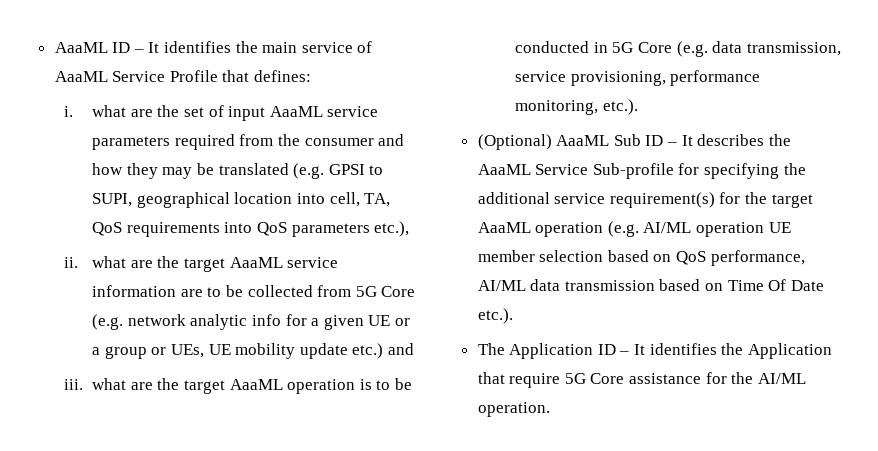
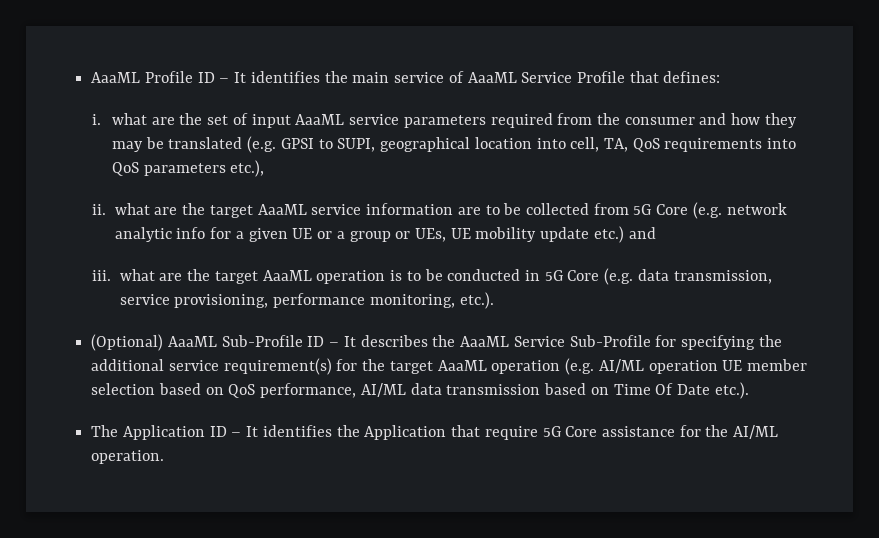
- AaaML ID – It identifies the main service of AaaML Service Profile that defines:
+ AaaML Profile ID – It identifies the main service of AaaML Service Profile that defines:
- (Optional) AaaML Sub ID – It describes the AaaML Service Sub-profile for specifying the additional service requirement(s) for the target AaaML operation (e.g. AI/ML operation UE member selection based on QoS performance, AI/ML data transmission based on Time Of Date etc.).
+ (Optional) AaaML Sub-Profile ID – It describes the AaaML Service Sub-Profile for specifying the additional service requirement(s) for the target AaaML operation (e.g. AI/ML operation UE member selection based on QoS performance, AI/ML data transmission based on Time Of Date etc.).

